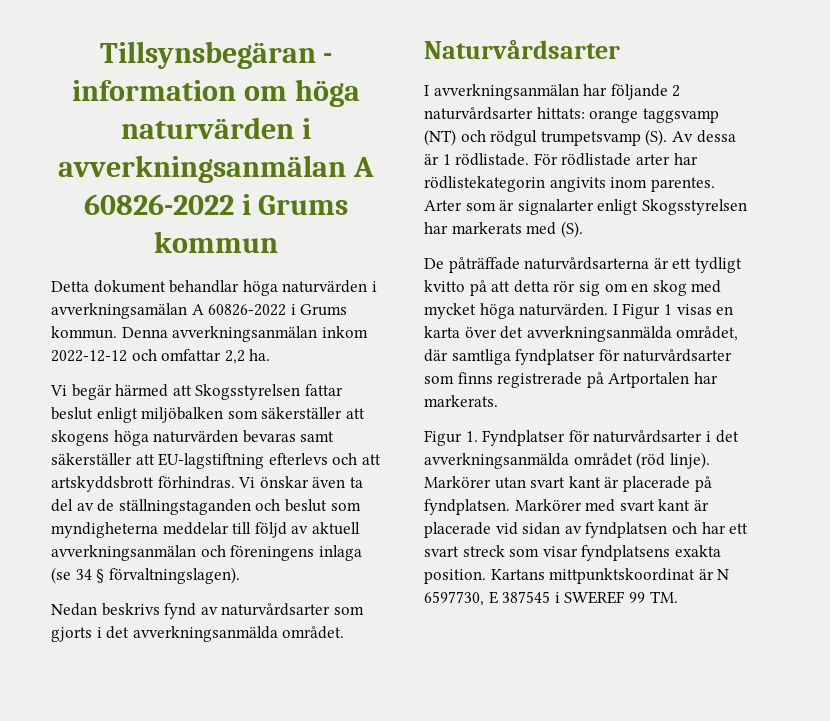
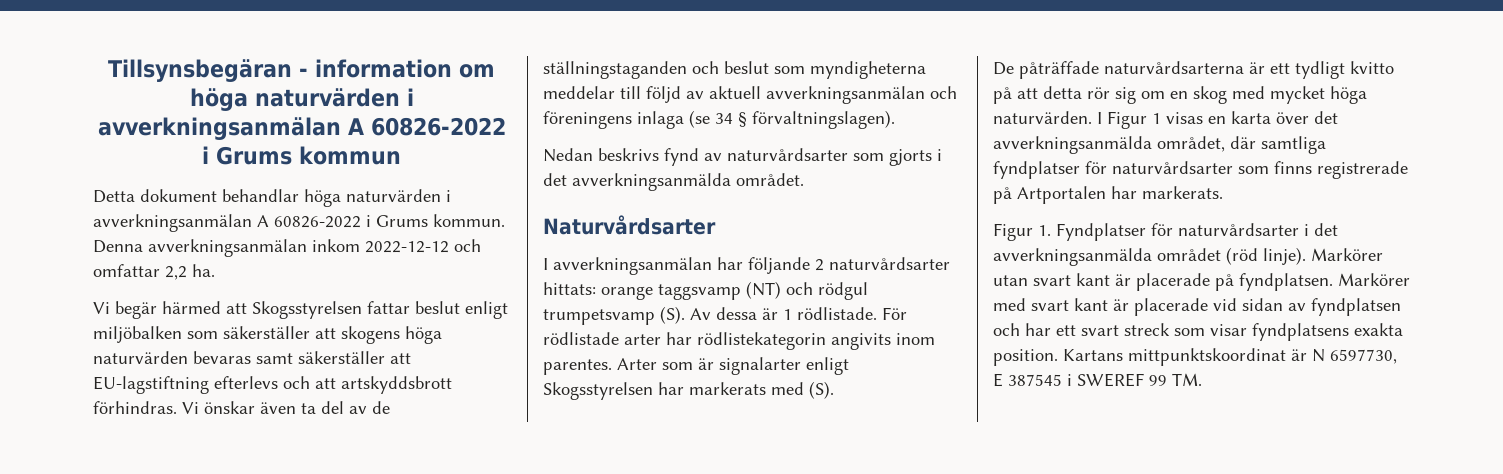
- Detta dokument behandlar höga naturvärden i avverkningsamälan A 60826-2022 i Grums kommun.
+ Detta dokument behandlar höga naturvärden i avverkningsanmälan A 60826-2022 i Grums kommun.

